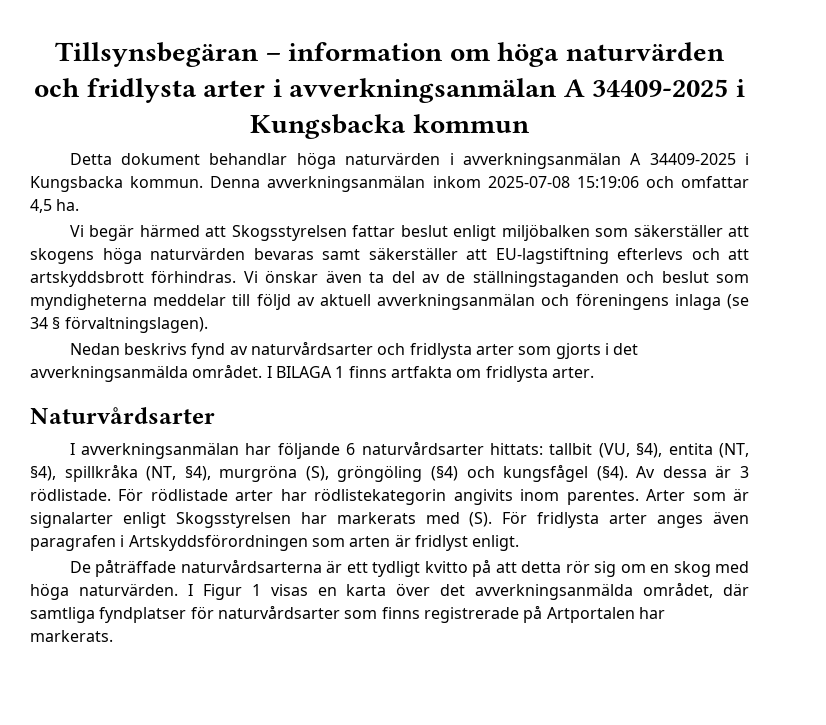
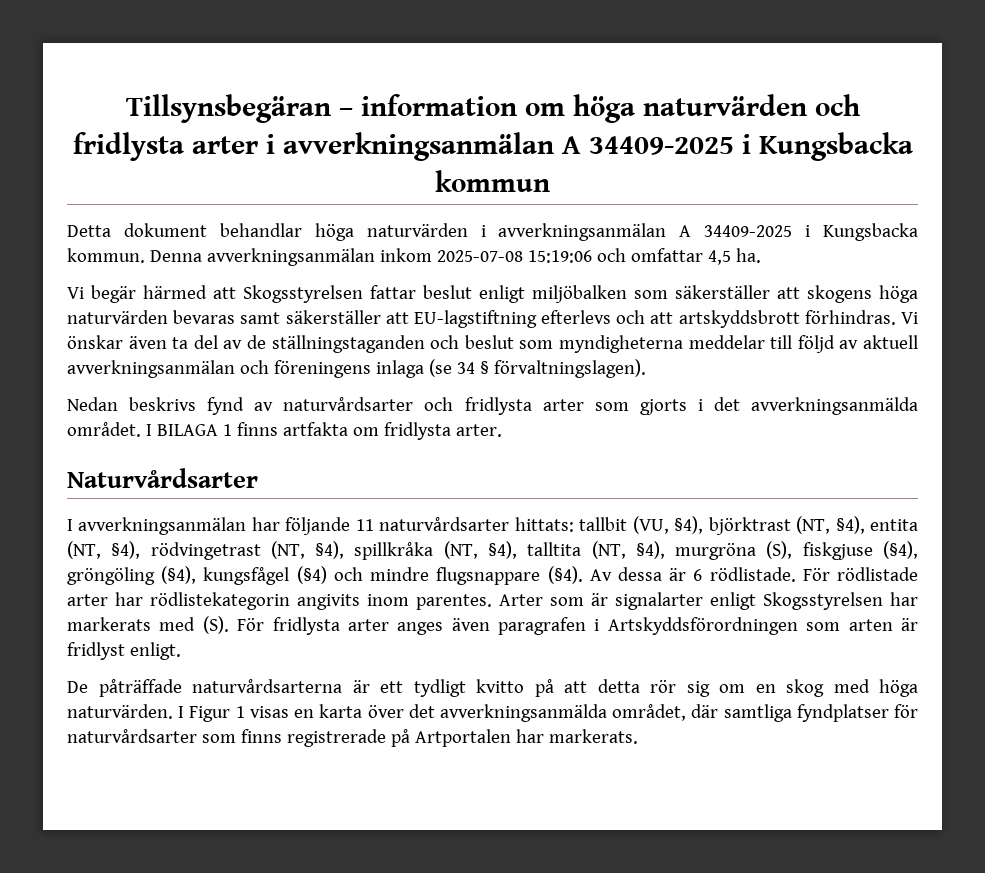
- I avverkningsanmälan har följande 6 naturvårdsarter hittats: tallbit (VU, §4), entita (NT, §4), spillkråka (NT, §4), murgröna (S), gröngöling (§4) och kungsfågel (§4).
+ I avverkningsanmälan har följande 11 naturvårdsarter hittats: tallbit (VU, §4), björktrast (NT, §4), entita (NT, §4), rödvingetrast (NT, §4), spillkråka (NT, §4), talltita (NT, §4), murgröna (S), fiskgjuse (§4), gröngöling (§4), kungsfågel (§4) och mindre flugsnappare (§4).
- Av dessa är 3 rödlistade.
+ Av dessa är 6 rödlistade.

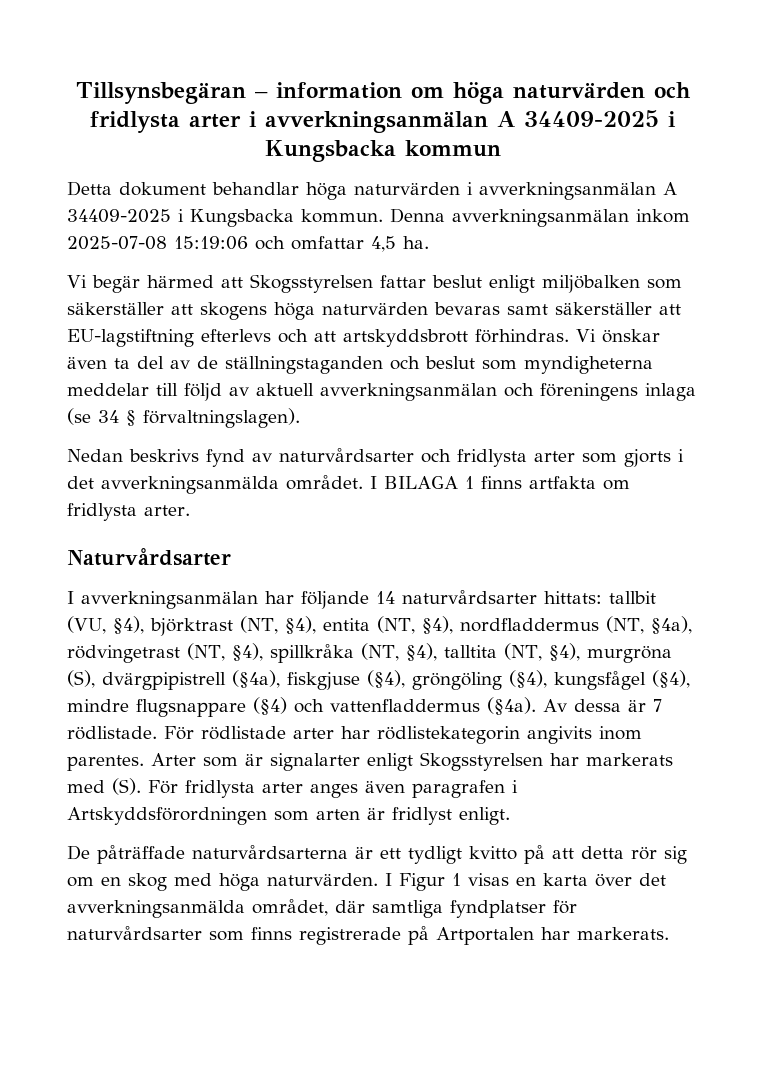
- I avverkningsanmälan har följande 11 naturvårdsarter hittats: tallbit (VU, §4), björktrast (NT, §4), entita (NT, §4), rödvingetrast (NT, §4), spillkråka (NT, §4), talltita (NT, §4), murgröna (S), fiskgjuse (§4), gröngöling (§4), kungsfågel (§4) och mindre flugsnappare (§4).
+ I avverkningsanmälan har följande 14 naturvårdsarter hittats: tallbit (VU, §4), björktrast (NT, §4), entita (NT, §4), nordfladdermus (NT, §4a), rödvingetrast (NT, §4), spillkråka (NT, §4), talltita (NT, §4), murgröna (S), dvärgpipistrell (§4a), fiskgjuse (§4), gröngöling (§4), kungsfågel (§4), mindre flugsnappare (§4) och vattenfladdermus (§4a).
- Av dessa är 6 rödlistade.
+ Av dessa är 7 rödlistade.

